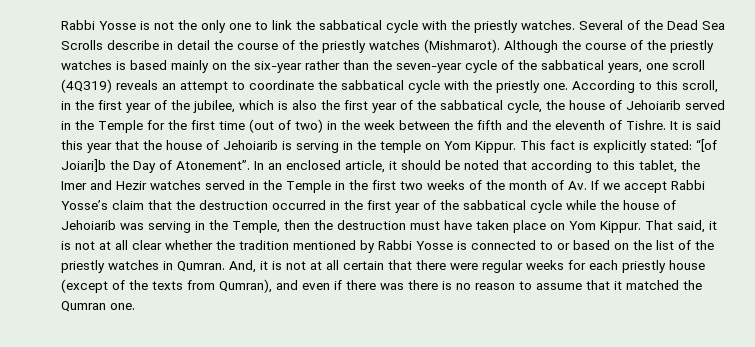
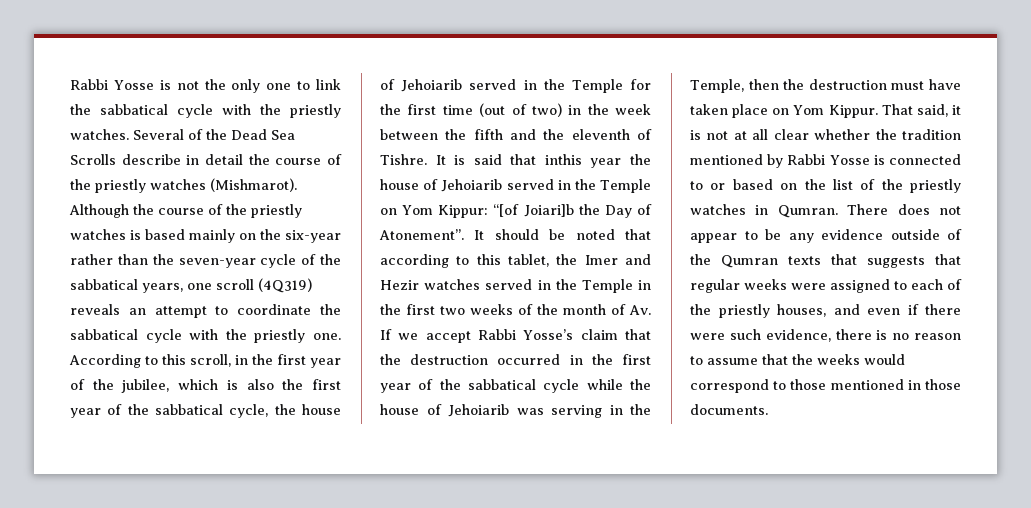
- It is said this year that the house of Jehoiarib is serving in the temple on Yom Kippur. This fact is explicitly stated: “[of Joiari]b the Day of Atonement”.
+ It is said that inthis year the house of Jehoiarib served in the Temple on Yom Kippur: “[of Joiari]b the Day of Atonement”.
- In an enclosed article, it should be noted that according to this tablet, the Imer and Hezir watches served in the Temple in the first two weeks of the month of Av. If we accept Rabbi Yosse’s claim that the destruction occurred in the first year of the sabbatical cycle while the house of Jehoiarib was serving in the Temple, then the destruction must have taken place on Yom Kippur.
+ It should be noted that according to this tablet, the Imer and Hezir watches served in the Temple in the first two weeks of the month of Av. If we accept Rabbi Yosse’s claim that the destruction occurred in the first year of the sabbatical cycle while the house of Jehoiarib was serving in the Temple, then the destruction must have taken place on Yom Kippur.
- And, it is not at all certain that there were regular weeks for each priestly house (except of the texts from Qumran), and even if there was there is no reason to assume that it matched the Qumran one.
+ There does not appear to be any evidence outside of the Qumran texts that suggests that regular weeks were assigned to each of the priestly houses, and even if there were such evidence, there is no reason to assume that the weeks would correspond to those mentioned in those documents.

